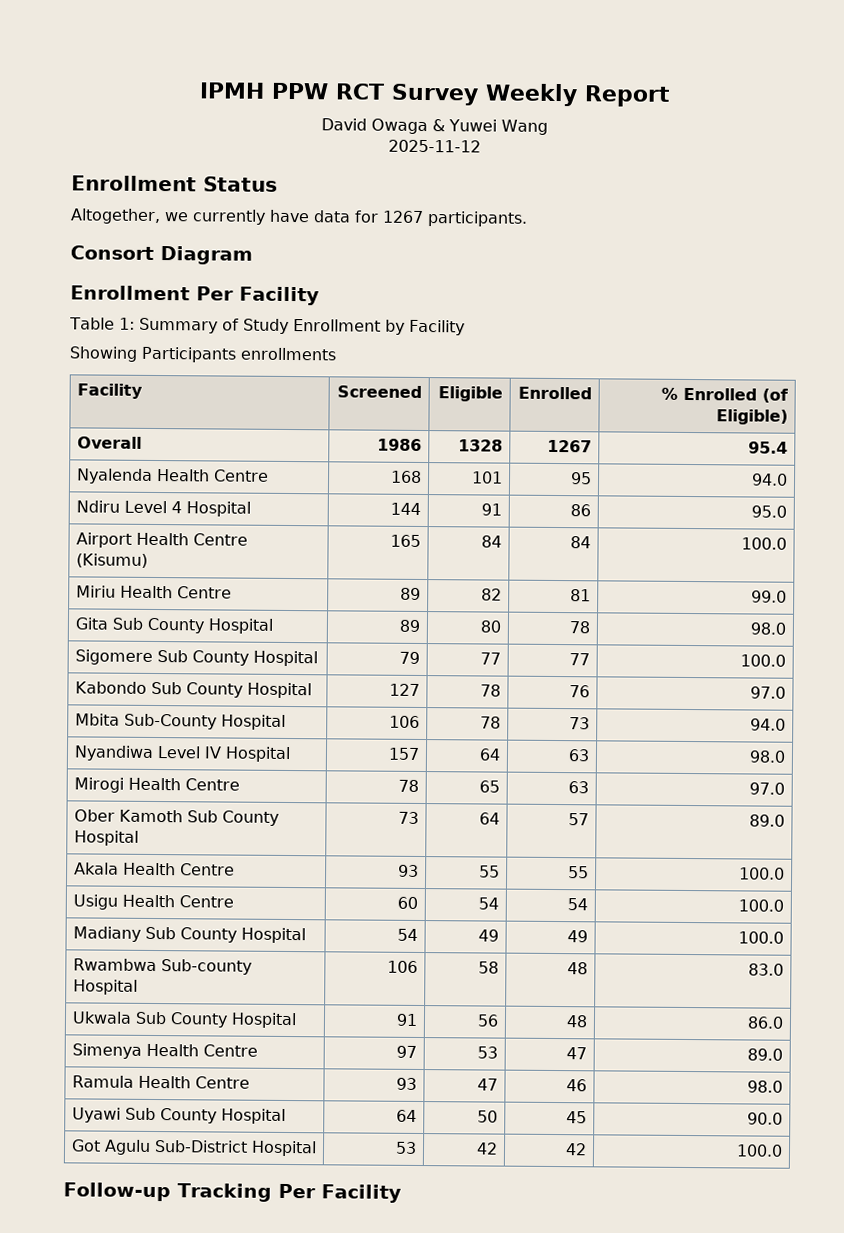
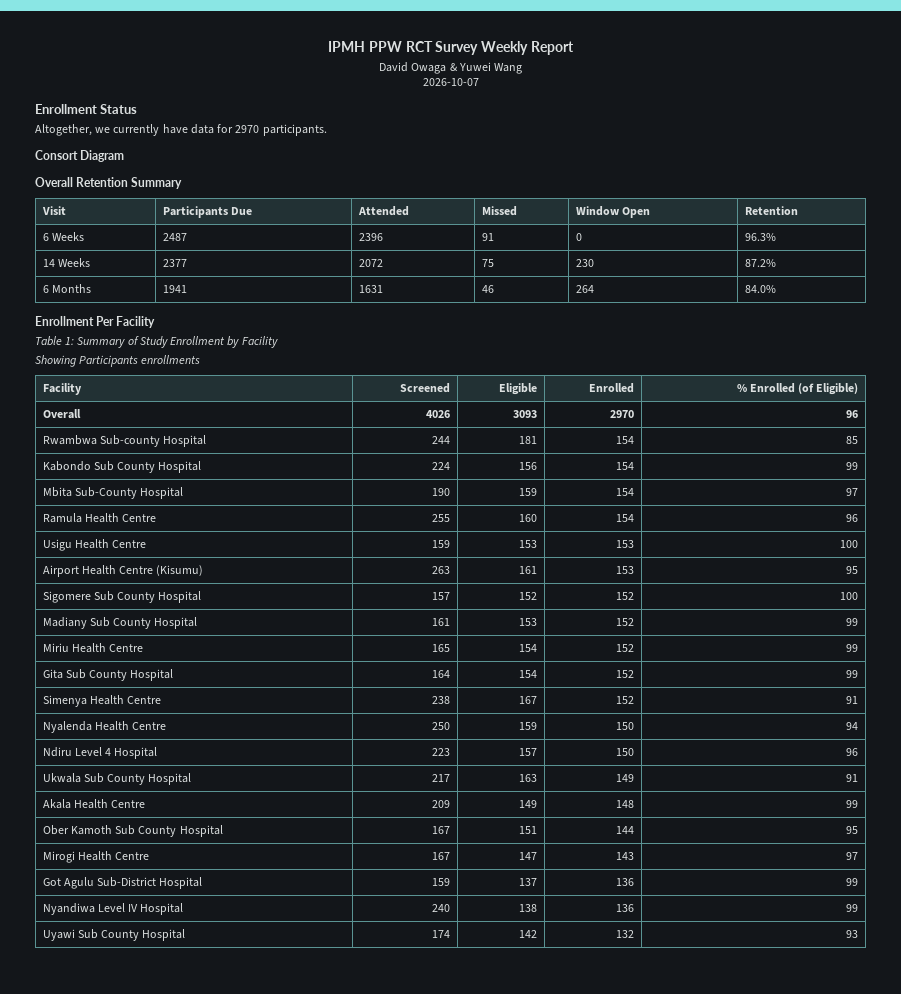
- 2025-11-12
+ 2026-10-07
- Altogether, we currently have data for 1267 participants.
+ Altogether, we currently have data for 2970 participants.
+ Overall Retention Summary
+ Visit | Participants Due | Attended | Missed | Window Open | Retention
+ 6 Weeks | 2487 | 2396 | 91 | 0 | 96.3%
+ 14 Weeks | 2377 | 2072 | 75 | 230 | 87.2%
+ 6 Months | 1941 | 1631 | 46 | 264 | 84.0%
- Overall | 1986 | 1328 | 1267 | 95.4
+ Overall | 4026 | 3093 | 2970 | 96
+ Rwambwa Sub-county Hospital | 244 | 181 | 154 | 85
+ Kabondo Sub County Hospital | 224 | 156 | 154 | 99
+ Mbita Sub-County Hospital | 190 | 159 | 154 | 97
+ Ramula Health Centre | 255 | 160 | 154 | 96
+ Usigu Health Centre | 159 | 153 | 153 | 100
+ Airport Health Centre (Kisumu) | 263 | 161 | 153 | 95
+ Sigomere Sub County Hospital | 157 | 152 | 152 | 100
+ Madiany Sub County Hospital | 161 | 153 | 152 | 99
+ Miriu Health Centre | 165 | 154 | 152 | 99
+ Gita Sub County Hospital | 164 | 154 | 152 | 99
+ Simenya Health Centre | 238 | 167 | 152 | 91
- Nyalenda Health Centre | 168 | 101 | 95 | 94.0
+ Nyalenda Health Centre | 250 | 159 | 150 | 94
- Ndiru Level 4 Hospital | 144 | 91 | 86 | 95.0
- Airport Health Centre (Kisumu) | 165 | 84 | 84 | 100.0
- Miriu Health Centre | 89 | 82 | 81 | 99.0
- Gita Sub County Hospital | 89 | 80 | 78 | 98.0
- Sigomere Sub County Hospital | 79 | 77 | 77 | 100.0
- Kabondo Sub County Hospital | 127 | 78 | 76 | 97.0
- Mbita Sub-County Hospital | 106 | 78 | 73 | 94.0
- Nyandiwa Level IV Hospital | 157 | 64 | 63 | 98.0
- Mirogi Health Centre | 78 | 65 | 63 | 97.0
+ Ndiru Level 4 Hospital | 223 | 157 | 150 | 96
+ Ukwala Sub County Hospital | 217 | 163 | 149 | 91
+ Akala Health Centre | 209 | 149 | 148 | 99
- Ober Kamoth Sub County Hospital | 73 | 64 | 57 | 89.0
- Akala Health Centre | 93 | 55 | 55 | 100.0
- Usigu Health Centre | 60 | 54 | 54 | 100.0
- Madiany Sub County Hospital | 54 | 49 | 49 | 100.0
- Rwambwa Sub-county Hospital | 106 | 58 | 48 | 83.0
- Ukwala Sub County Hospital | 91 | 56 | 48 | 86.0
- Simenya Health Centre | 97 | 53 | 47 | 89.0
- Ramula Health Centre | 93 | 47 | 46 | 98.0
- Uyawi Sub County Hospital | 64 | 50 | 45 | 90.0
- Got Agulu Sub-District Hospital | 53 | 42 | 42 | 100.0
- Follow-up Tracking Per Facility
+ Ober Kamoth Sub County Hospital | 167 | 151 | 144 | 95
+ Mirogi Health Centre | 167 | 147 | 143 | 97
+ Got Agulu Sub-District Hospital | 159 | 137 | 136 | 99
+ Nyandiwa Level IV Hospital | 240 | 138 | 136 | 99
+ Uyawi Sub County Hospital | 174 | 142 | 132 | 93

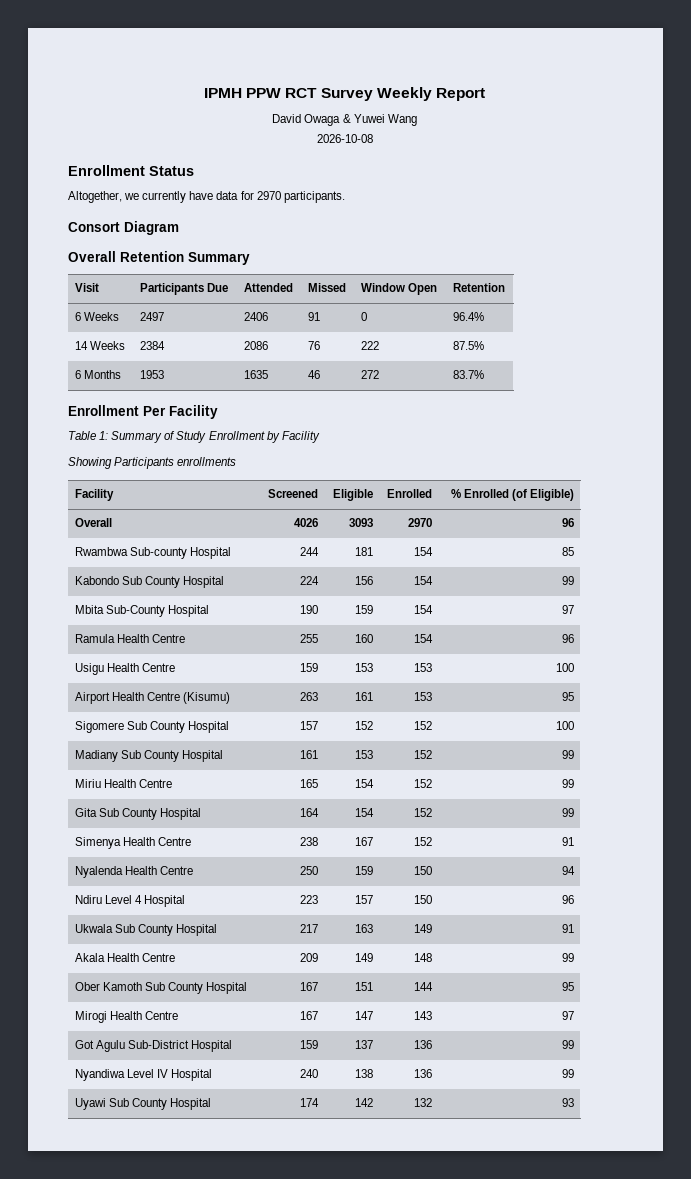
- 2026-10-07
+ 2026-10-08
- 6 Weeks | 2487 | 2396 | 91 | 0 | 96.3%
+ 6 Weeks | 2497 | 2406 | 91 | 0 | 96.4%
- 14 Weeks | 2377 | 2072 | 75 | 230 | 87.2%
+ 14 Weeks | 2384 | 2086 | 76 | 222 | 87.5%
- 6 Months | 1941 | 1631 | 46 | 264 | 84.0%
+ 6 Months | 1953 | 1635 | 46 | 272 | 83.7%

